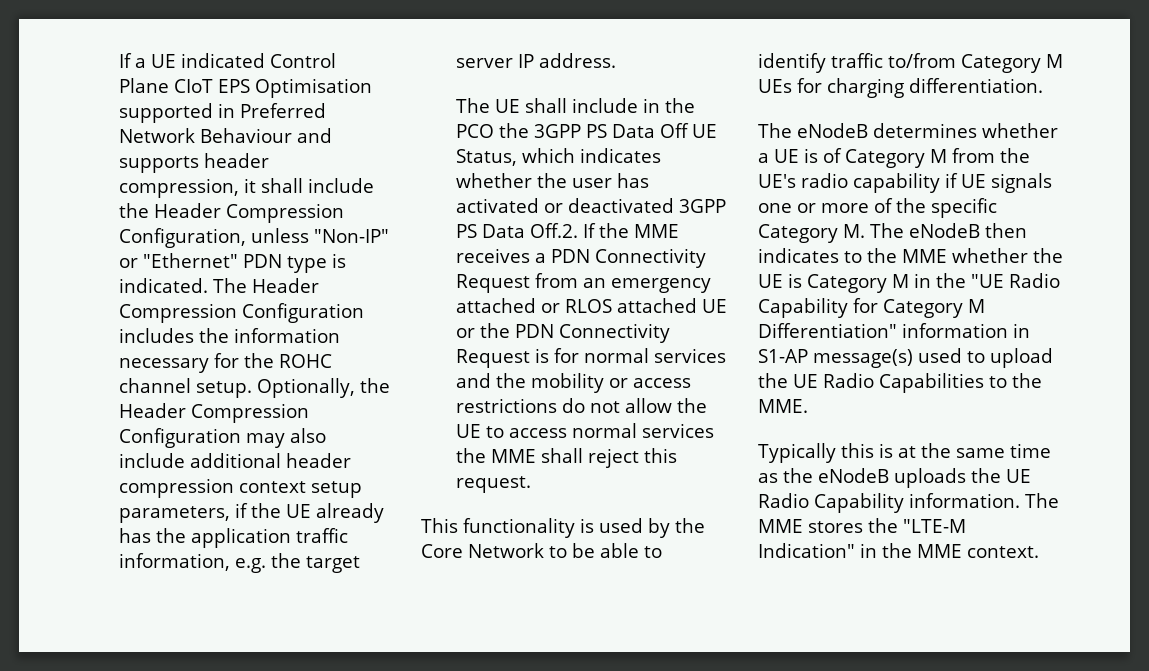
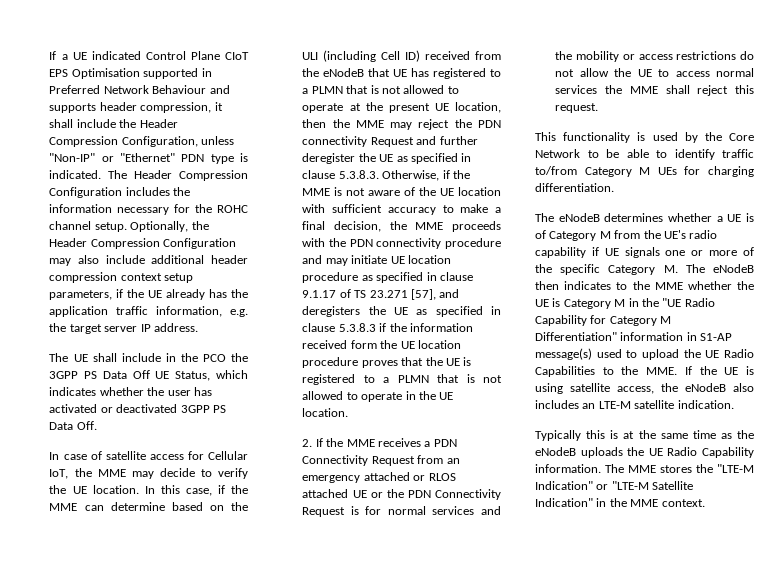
- The UE shall include in the PCO the 3GPP PS Data Off UE Status, which indicates whether the user has activated or deactivated 3GPP PS Data Off.2. If the MME receives a PDN Connectivity Request from an emergency attached or RLOS attached UE or the PDN Connectivity Request is for normal services and the mobility or access restrictions do not allow the UE to access normal services the MME shall reject this request.
+ The UE shall include in the PCO the 3GPP PS Data Off UE Status, which indicates whether the user has activated or deactivated 3GPP PS Data Off.
+ In case of satellite access for Cellular IoT, the MME may decide to verify the UE location. In this case, if the MME can determine based on the ULI (including Cell ID) received from the eNodeB that UE has registered to a PLMN that is not allowed to operate at the present UE location, then the MME may reject the PDN connectivity Request and further deregister the UE as specified in clause 5.3.8.3. Otherwise, if the MME is not aware of the UE location with sufficient accuracy to make a final decision, the MME proceeds with the PDN connectivity procedure and may initiate UE location procedure as specified in clause 9.1.17 of TS 23.271 [57], and deregisters the UE as specified in clause 5.3.8.3 if the information received form the UE location procedure proves that the UE is registered to a PLMN that is not allowed to operate in the UE location.
+ 2. If the MME receives a PDN Connectivity Request from an emergency attached or RLOS attached UE or the PDN Connectivity Request is for normal services and the mobility or access restrictions do not allow the UE to access normal services the MME shall reject this request.
- The eNodeB determines whether a UE is of Category M from the UE's radio capability if UE signals one or more of the specific Category M. The eNodeB then indicates to the MME whether the UE is Category M in the "UE Radio Capability for Category M Differentiation" information in S1-AP message(s) used to upload the UE Radio Capabilities to the MME.
+ The eNodeB determines whether a UE is of Category M from the UE's radio capability if UE signals one or more of the specific Category M. The eNodeB then indicates to the MME whether the UE is Category M in the "UE Radio Capability for Category M Differentiation" information in S1-AP message(s) used to upload the UE Radio Capabilities to the MME. If the UE is using satellite access, the eNodeB also includes an LTE-M satellite indication.
- The MME stores the "LTE-M Indication" in the MME context.
+ The MME stores the "LTE-M Indication" or "LTE-M Satellite Indication" in the MME context.

